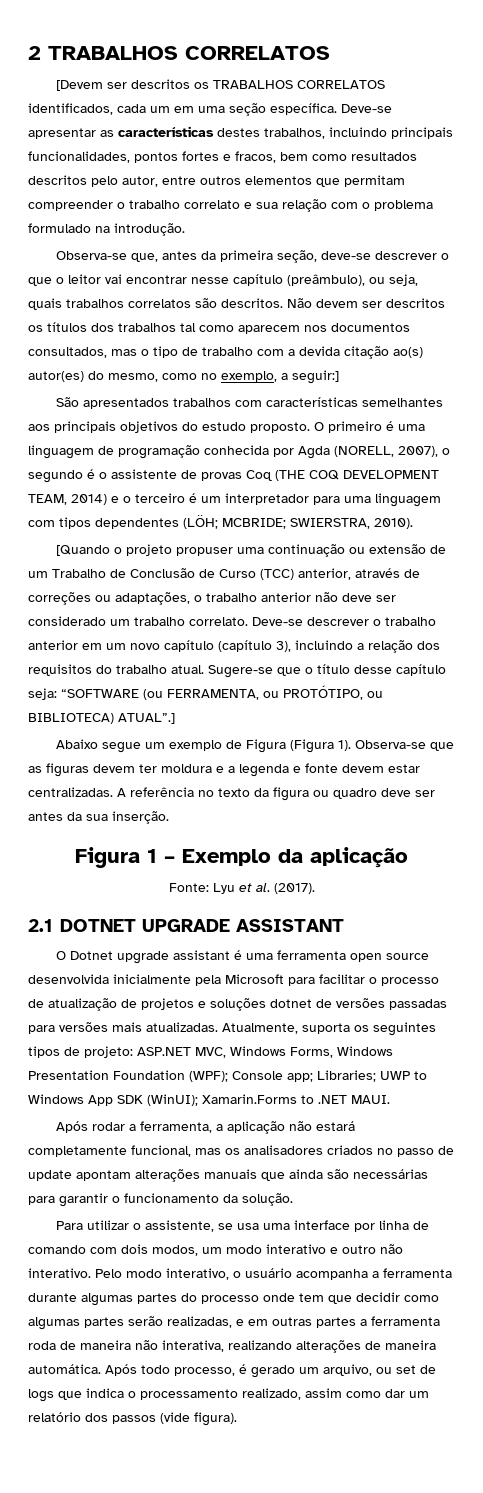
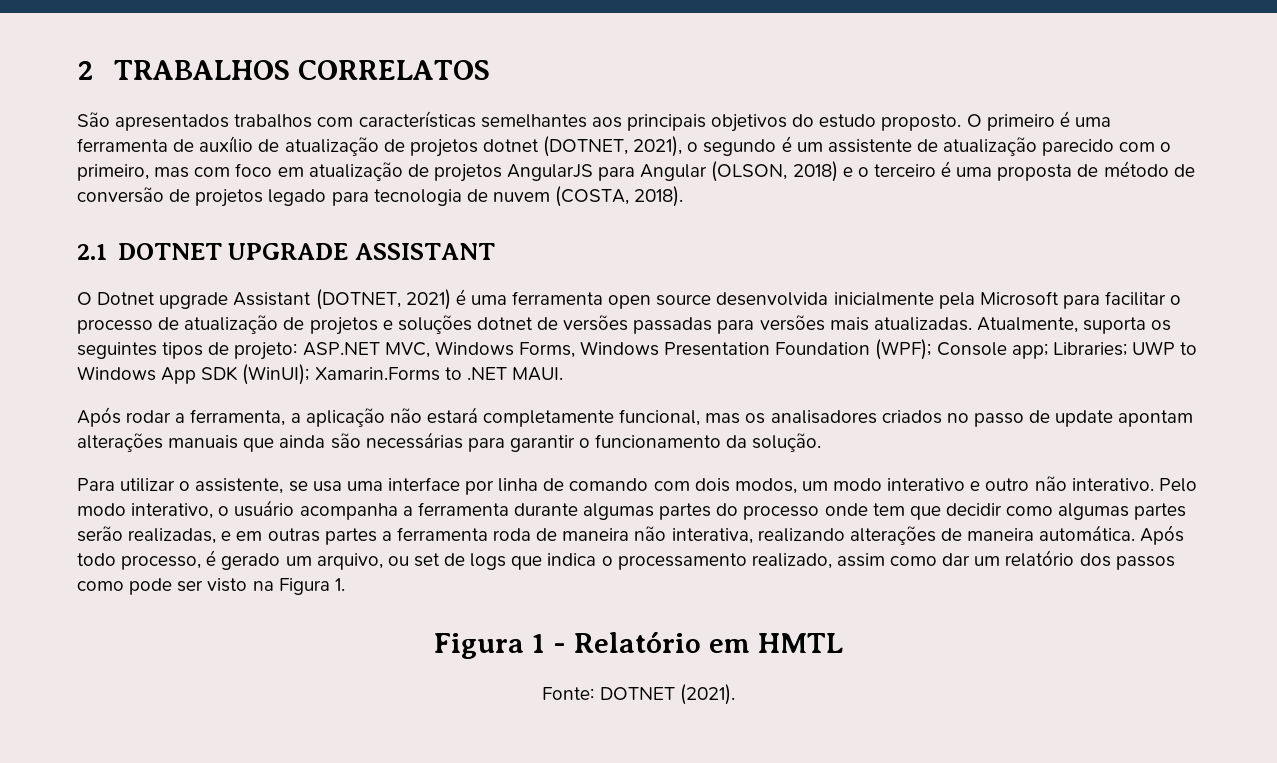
- [Devem ser descritos os TRABALHOS CORRELATOS identificados, cada um em uma seção específica. Deve-se apresentar as características destes trabalhos, incluindo principais funcionalidades, pontos fortes e fracos, bem como resultados descritos pelo autor, entre outros elementos que permitam compreender o trabalho correlato e sua relação com o problema formulado na introdução.
- Observa-se que, antes da primeira seção, deve-se descrever o que o leitor vai encontrar nesse capítulo (preâmbulo), ou seja, quais trabalhos correlatos são descritos. Não devem ser descritos os títulos dos trabalhos tal como aparecem nos documentos consultados, mas o tipo de trabalho com a devida citação ao(s) autor(es) do mesmo, como no exemplo, a seguir:]
- O primeiro é uma linguagem de programação conhecida por Agda (NORELL, 2007), o segundo é o assistente de provas Coq (THE COQ DEVELOPMENT TEAM, 2014) e o terceiro é um interpretador para uma linguagem com tipos dependentes (LÖH; MCBRIDE; SWIERSTRA, 2010).
- [Quando o projeto propuser uma continuação ou extensão de um Trabalho de Conclusão de Curso (TCC) anterior, através de correções ou adaptações, o trabalho anterior não deve ser considerado um trabalho correlato. Deve-se descrever o trabalho anterior em um novo capítulo (capítulo 3), incluindo a relação dos requisitos do trabalho atual. Sugere-se que o título desse capítulo seja: “SOFTWARE (ou FERRAMENTA, ou PROTÓTIPO, ou BIBLIOTECA) ATUAL”.]
- Abaixo segue um exemplo de Figura (Figura 1). Observa-se que as figuras devem ter moldura e a legenda e fonte devem estar centralizadas. A referência no texto da figura ou quadro deve ser antes da sua inserção.
- Figura 1 – Exemplo da aplicação
- Fonte: Lyu et al. (2017).
+ O primeiro é uma ferramenta de auxílio de atualização de projetos dotnet (DOTNET, 2021), o segundo é um assistente de atualização parecido com o primeiro, mas com foco em atualização de projetos AngularJS para Angular (OLSON, 2018) e o terceiro é uma proposta de método de conversão de projetos legado para tecnologia de nuvem (COSTA, 2018).
- O Dotnet upgrade assistant é uma ferramenta open source desenvolvida inicialmente pela Microsoft para facilitar o processo de atualização de projetos e soluções dotnet de versões passadas para versões mais atualizadas.
+ O Dotnet upgrade Assistant (DOTNET, 2021) é uma ferramenta open source desenvolvida inicialmente pela Microsoft para facilitar o processo de atualização de projetos e soluções dotnet de versões passadas para versões mais atualizadas.
- Após todo processo, é gerado um arquivo, ou set de logs que indica o processamento realizado, assim como dar um relatório dos passos (vide figura).
+ Após todo processo, é gerado um arquivo, ou set de logs que indica o processamento realizado, assim como dar um relatório dos passos como pode ser visto na Figura 1.
+ Figura 1 - Relatório em HMTL
+ Fonte: DOTNET (2021).

